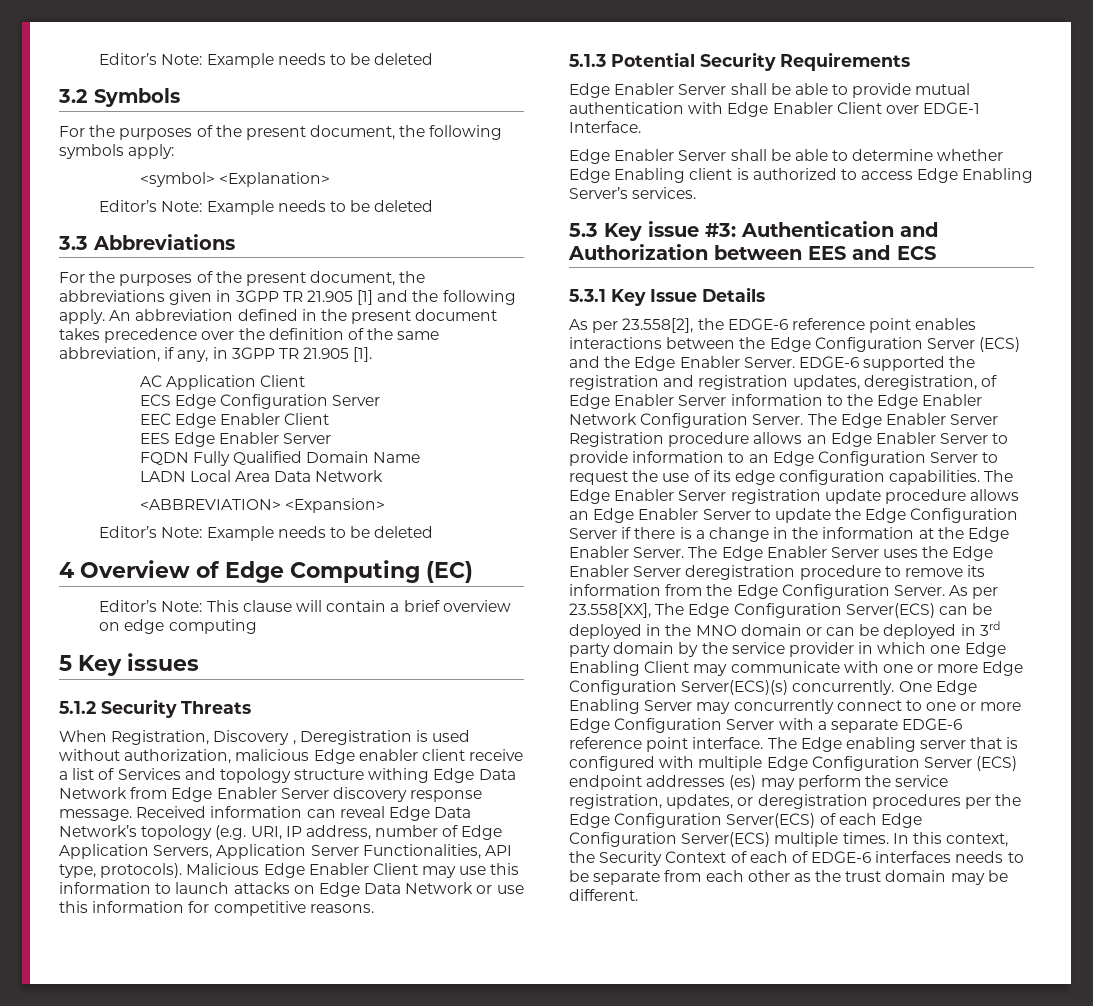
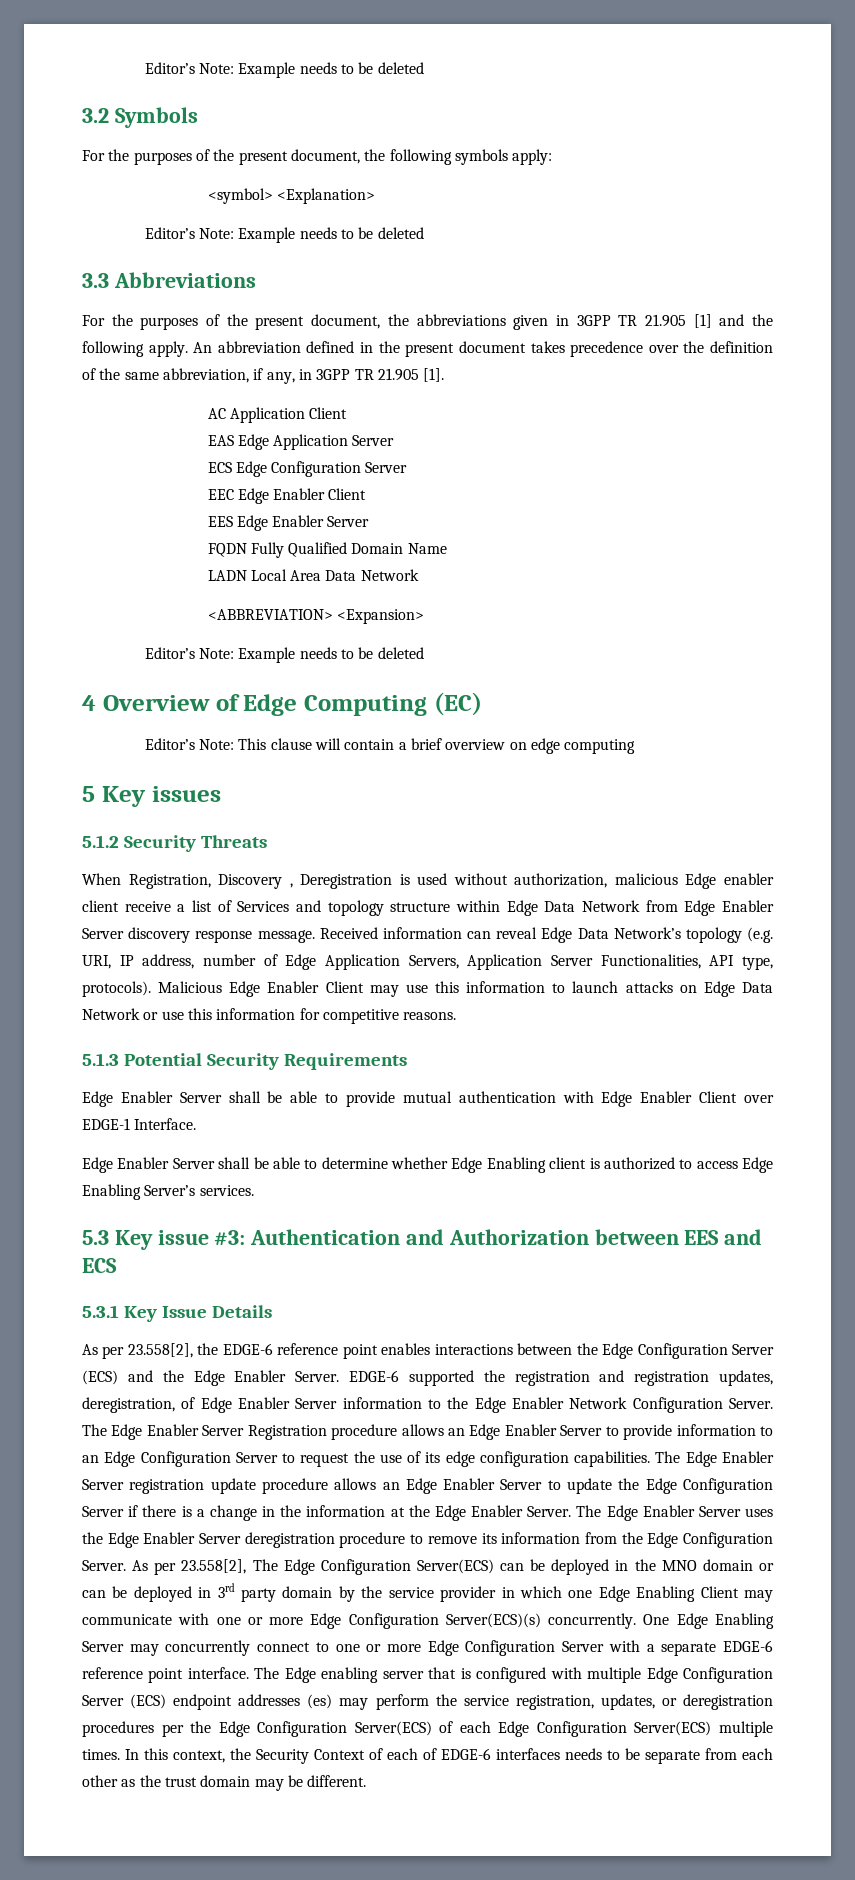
+ EAS Edge Application Server
- When Registration, Discovery , Deregistration is used without authorization, malicious Edge enabler client receive a list of Services and topology structure withing Edge Data Network from Edge Enabler Server discovery response message.
+ When Registration, Discovery , Deregistration is used without authorization, malicious Edge enabler client receive a list of Services and topology structure within Edge Data Network from Edge Enabler Server discovery response message.
- As per 23.558[XX], The Edge Configuration Server(ECS) can be deployed in the MNO domain or can be deployed in 3rd party domain by the service provider in which one Edge Enabling Client may communicate with one or more Edge Configuration Server(ECS)(s) concurrently.
+ As per 23.558[2], The Edge Configuration Server(ECS) can be deployed in the MNO domain or can be deployed in 3rd party domain by the service provider in which one Edge Enabling Client may communicate with one or more Edge Configuration Server(ECS)(s) concurrently.

